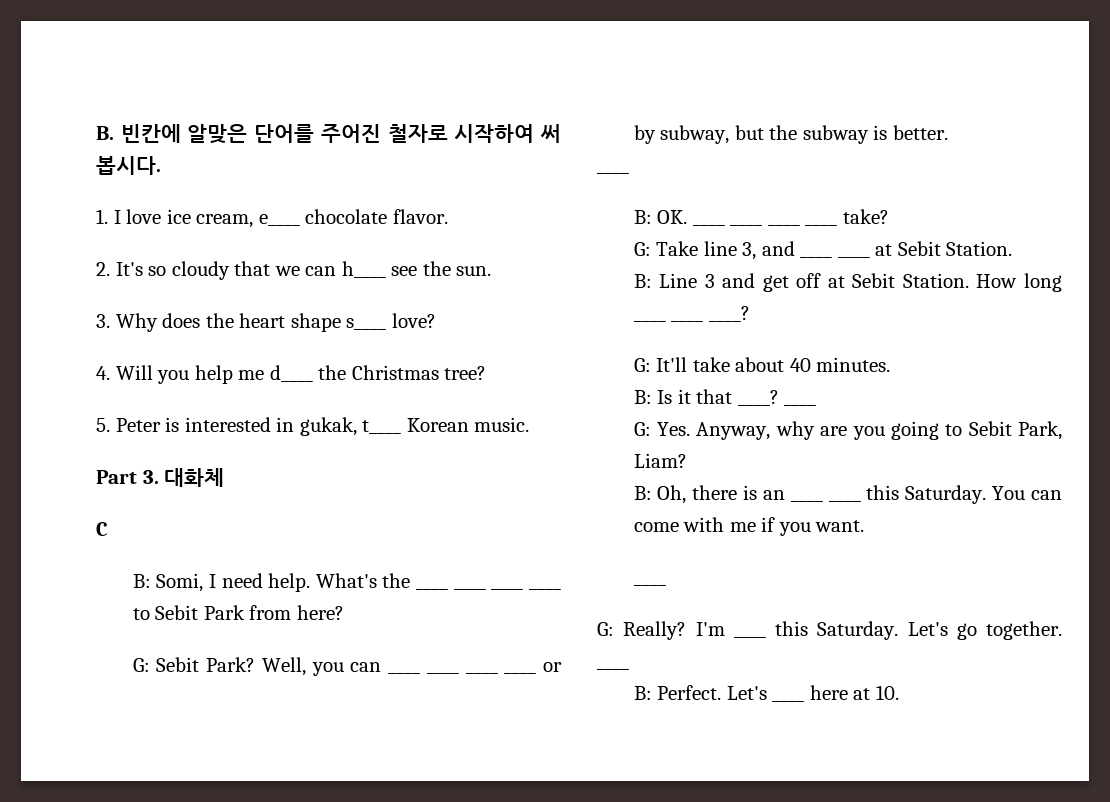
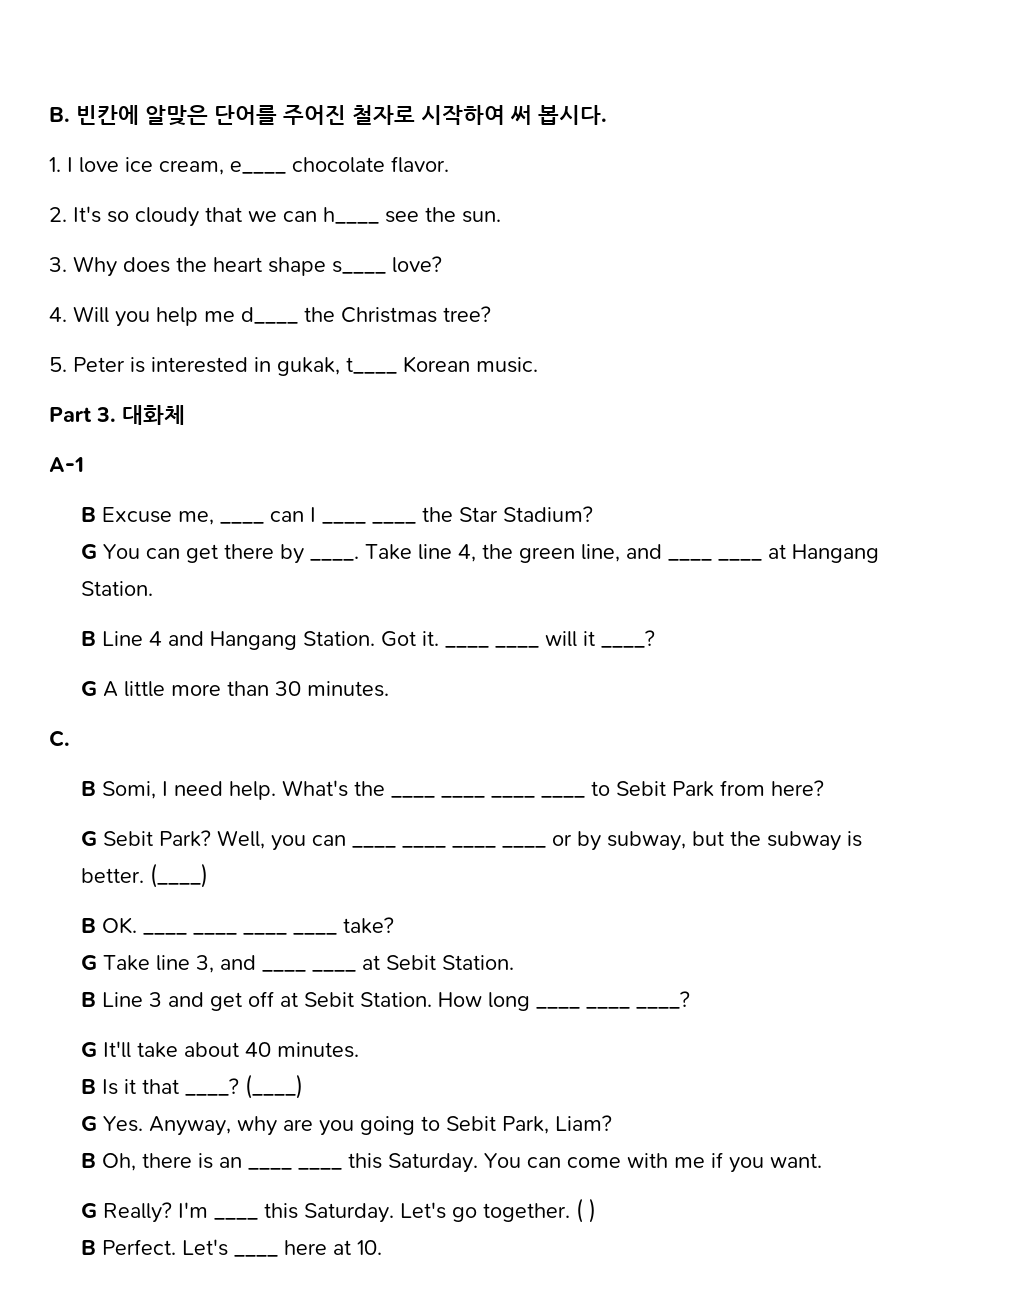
- C
- B: Somi, I need help.
+ A-1
+ B Excuse me, ____ can I ____ ____ the Star Stadium?
+ G You can get there by ____. Take line 4, the green line, and ____ ____ at Hangang Station.
+ B Line 4 and Hangang Station. Got it. ____ ____ will it ____?
+ G A little more than 30 minutes.
+ C.
+ B Somi, I need help.
- G: Sebit Park?
+ G Sebit Park?
- Well, you can ____ ____ ____ ____ or by subway, but the subway is better.
- ____
- B: OK. ____ ____ ____ ____ take?
+ Well, you can ____ ____ ____ ____ or by subway, but the subway is better. (____)
+ B OK. ____ ____ ____ ____ take?
- G: Take line 3, and ____ ____ at Sebit Station.
+ G Take line 3, and ____ ____ at Sebit Station.
- B: Line 3 and get off at Sebit Station.
+ B Line 3 and get off at Sebit Station.
- G: It'll take about 40 minutes.
+ G It'll take about 40 minutes.
- B: Is it that ____? ____
- G: Yes. Anyway, why are you going to Sebit Park, Liam?
+ B Is it that ____? (____)
+ G Yes. Anyway, why are you going to Sebit Park, Liam?
- B: Oh, there is an ____ ____ this Saturday.
+ B Oh, there is an ____ ____ this Saturday.
  You can come with me if you want.
- ____
- G: Really?
+ G Really?
- Let's go together. ____
- B: Perfect.
+ Let's go together. ( )
+ B Perfect.

